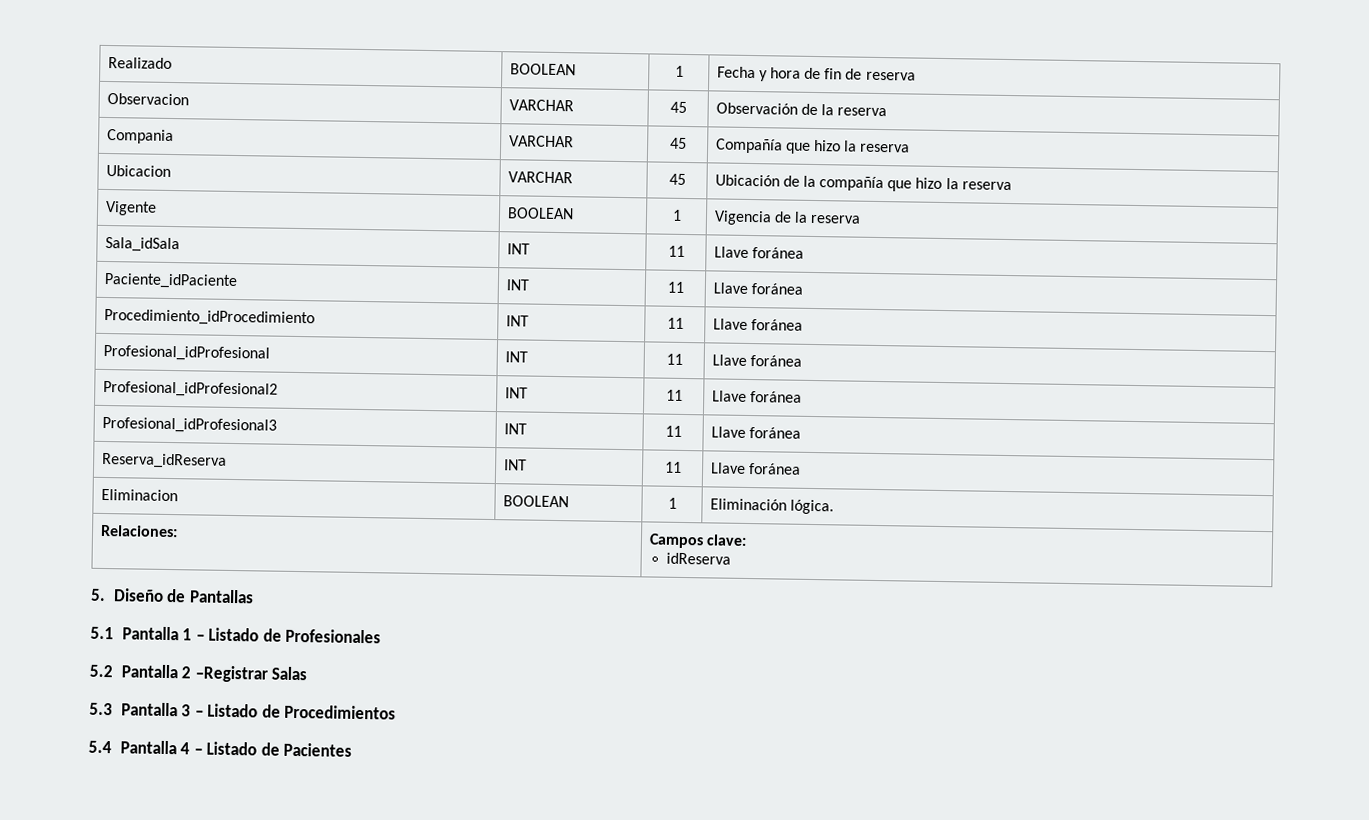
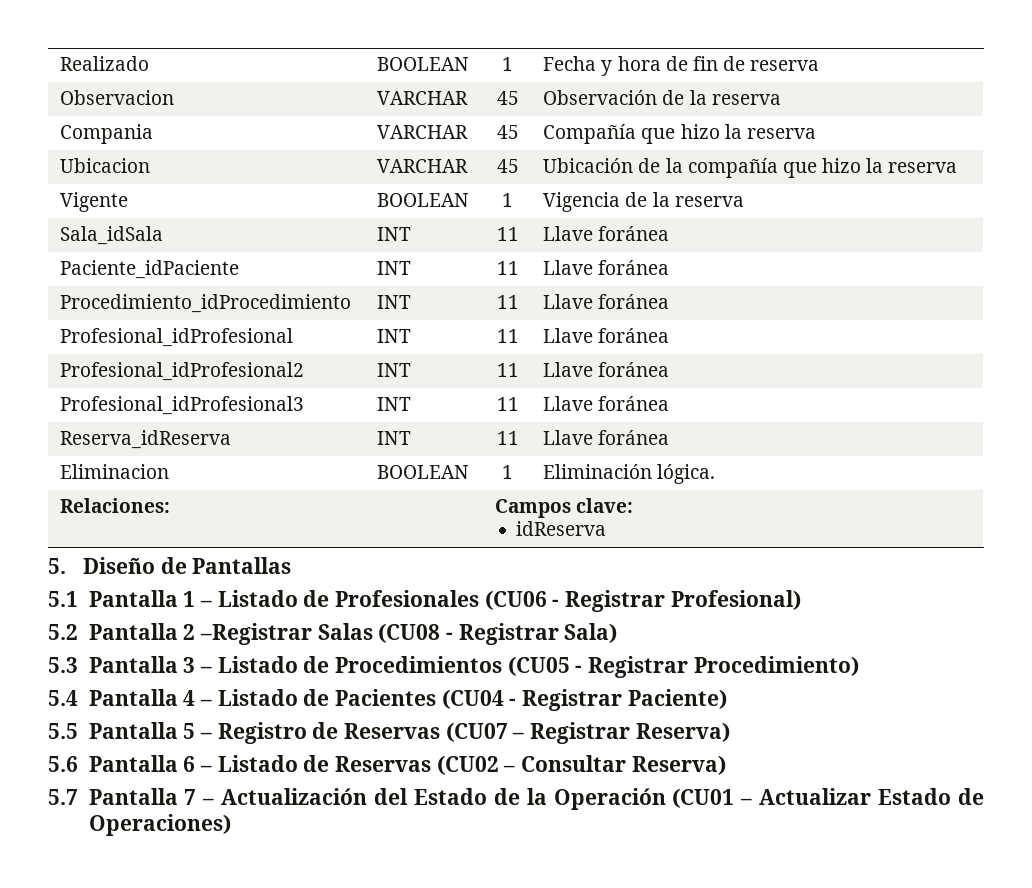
- 5.1 Pantalla 1 – Listado de Profesionales
+ 5.1 Pantalla 1 – Listado de Profesionales (CU06 - Registrar Profesional)
- 5.2 Pantalla 2 –Registrar Salas
+ 5.2 Pantalla 2 –Registrar Salas (CU08 - Registrar Sala)
- 5.3 Pantalla 3 – Listado de Procedimientos
+ 5.3 Pantalla 3 – Listado de Procedimientos (CU05 - Registrar Procedimiento)
- 5.4 Pantalla 4 – Listado de Pacientes
+ 5.4 Pantalla 4 – Listado de Pacientes (CU04 - Registrar Paciente)
+ 5.5 Pantalla 5 – Registro de Reservas (CU07 – Registrar Reserva)
+ 5.6 Pantalla 6 – Listado de Reservas (CU02 – Consultar Reserva)
+ 5.7 Pantalla 7 – Actualización del Estado de la Operación (CU01 – Actualizar Estado de Operaciones)

